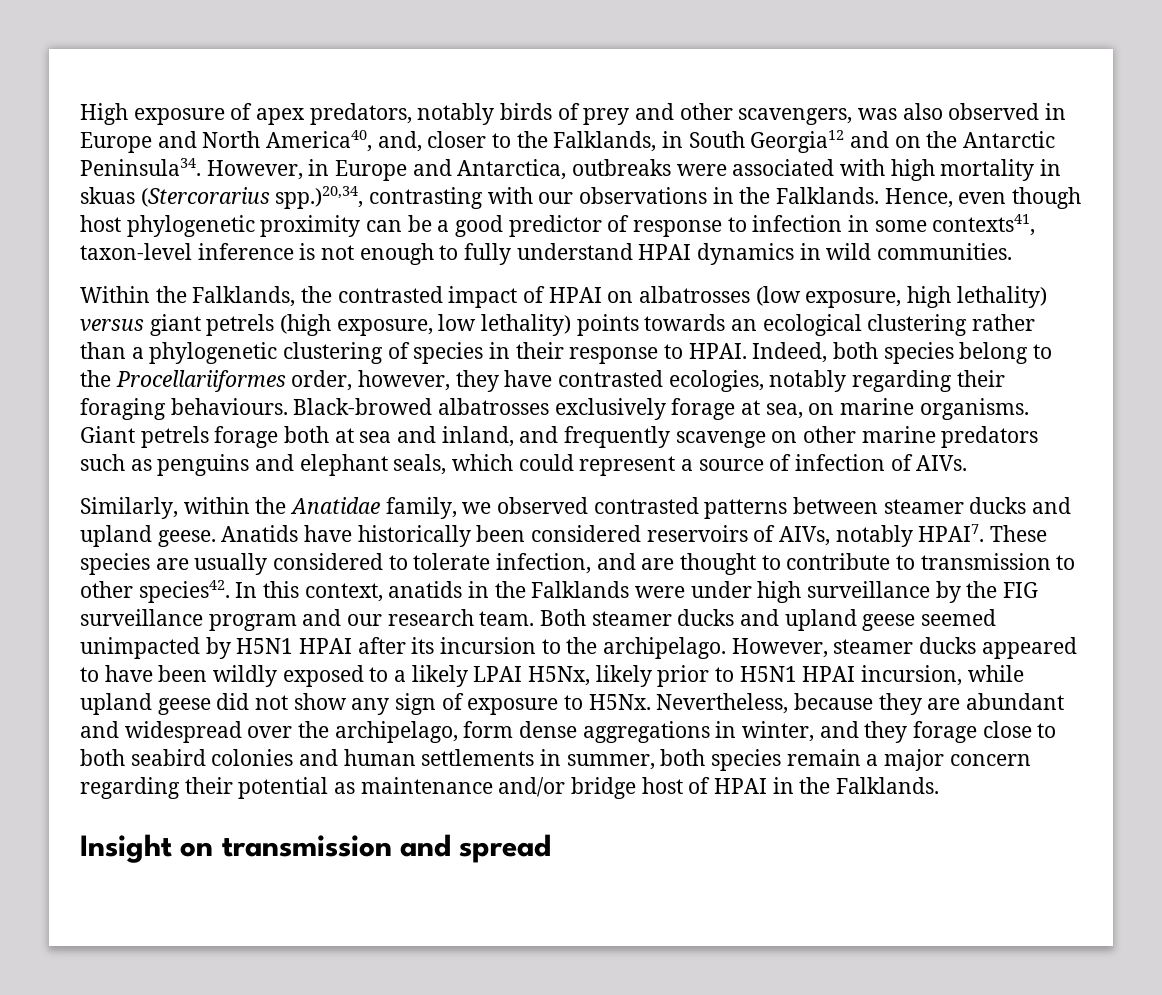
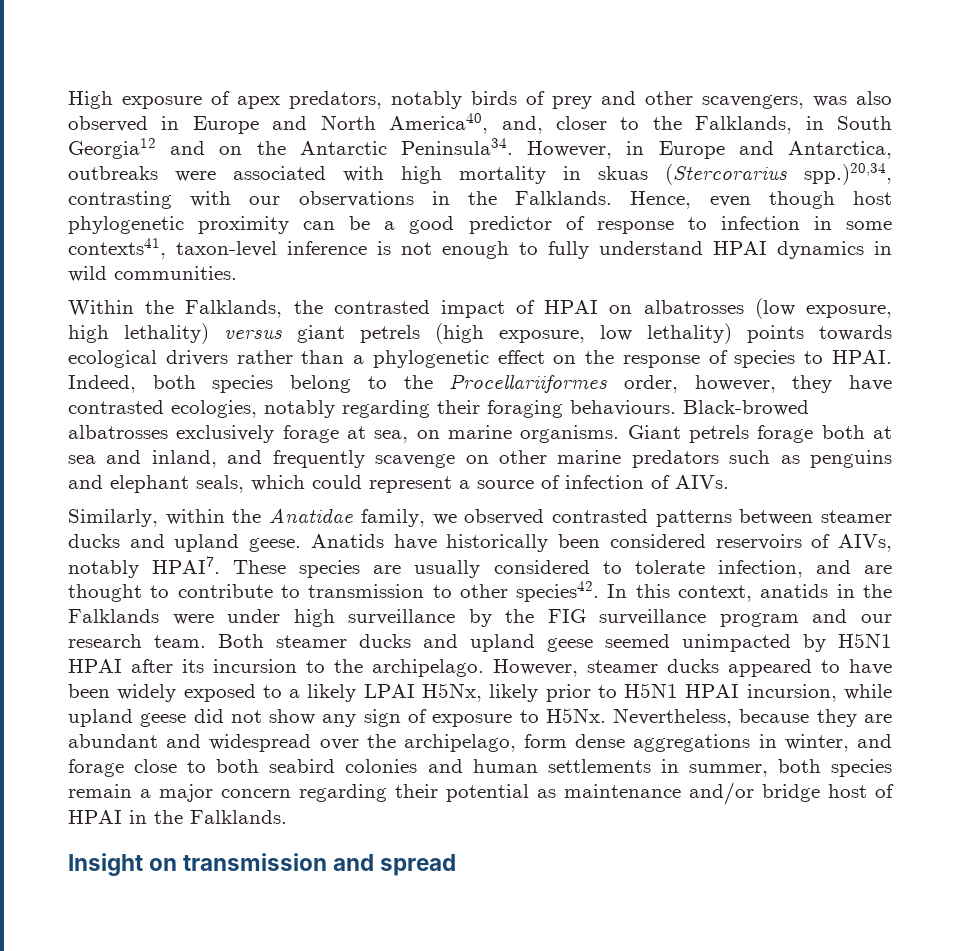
- Within the Falklands, the contrasted impact of HPAI on albatrosses (low exposure, high lethality) versus giant petrels (high exposure, low lethality) points towards an ecological clustering rather than a phylogenetic clustering of species in their response to HPAI.
+ Within the Falklands, the contrasted impact of HPAI on albatrosses (low exposure, high lethality) versus giant petrels (high exposure, low lethality) points towards ecological drivers rather than a phylogenetic effect on the response of species to HPAI.
- However, steamer ducks appeared to have been wildly exposed to a likely LPAI H5Nx, likely prior to H5N1 HPAI incursion, while upland geese did not show any sign of exposure to H5Nx.
+ However, steamer ducks appeared to have been widely exposed to a likely LPAI H5Nx, likely prior to H5N1 HPAI incursion, while upland geese did not show any sign of exposure to H5Nx.
- Nevertheless, because they are abundant and widespread over the archipelago, form dense aggregations in winter, and they forage close to both seabird colonies and human settlements in summer, both species remain a major concern regarding their potential as maintenance and/or bridge host of HPAI in the Falklands.
+ Nevertheless, because they are abundant and widespread over the archipelago, form dense aggregations in winter, and forage close to both seabird colonies and human settlements in summer, both species remain a major concern regarding their potential as maintenance and/or bridge host of HPAI in the Falklands.

